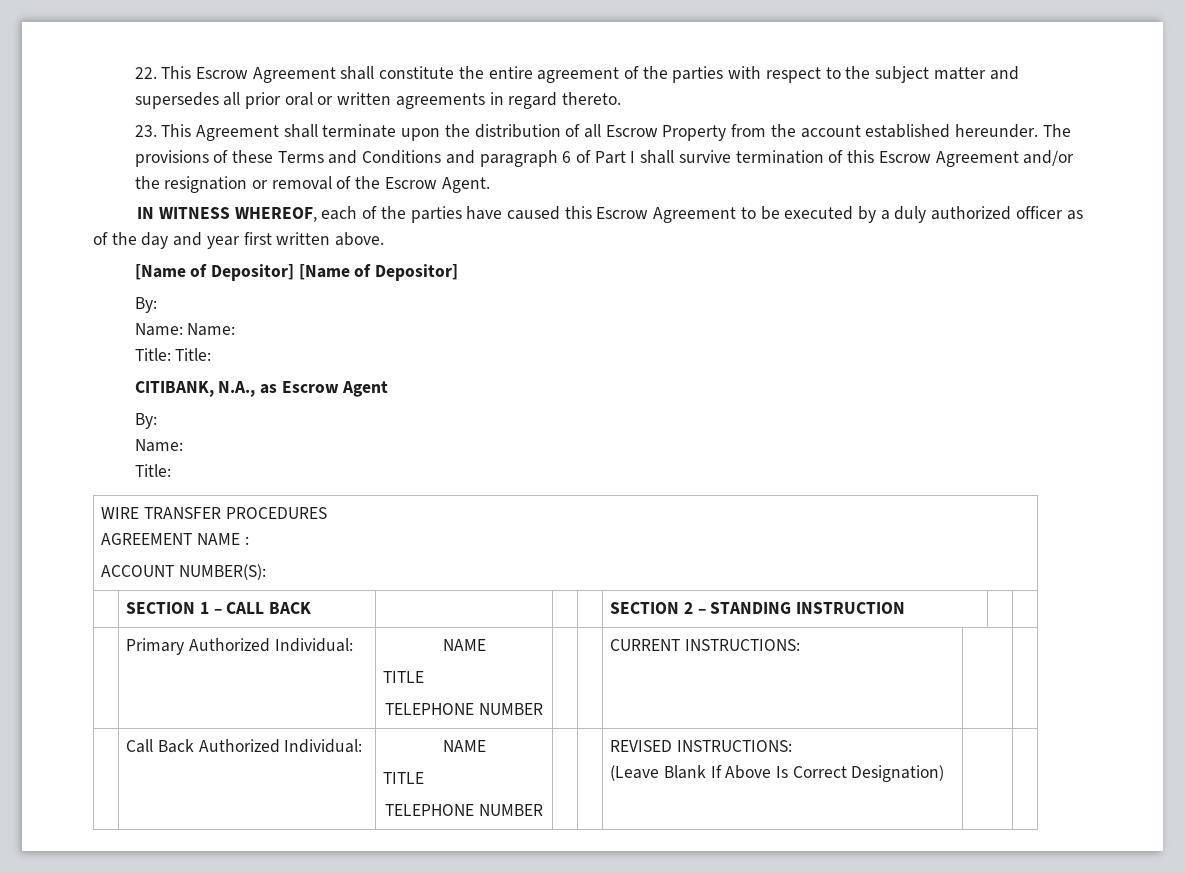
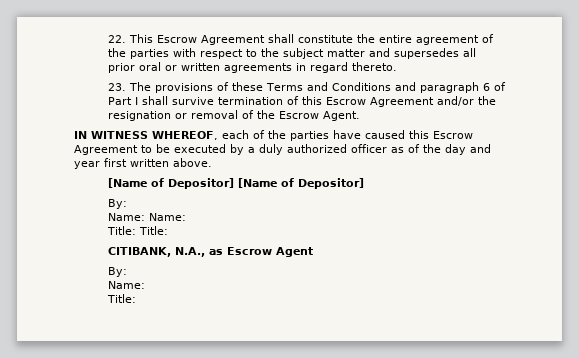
- 23. This Agreement shall terminate upon the distribution of all Escrow Property from the account established hereunder. The provisions of these Terms and Conditions and paragraph 6 of Part I shall survive termination of this Escrow Agreement and/or the resignation or removal of the Escrow Agent.
+ 23. The provisions of these Terms and Conditions and paragraph 6 of Part I shall survive termination of this Escrow Agreement and/or the resignation or removal of the Escrow Agent.
- WIRE TRANSFER PROCEDURES
- AGREEMENT NAME :
- ACCOUNT NUMBER(S):
- | SECTION 1 – CALL BACK | | | | SECTION 2 – STANDING INSTRUCTION | |
- | Primary Authorized Individual: | NAME
- TITLE
- TELEPHONE NUMBER | | | CURRENT INSTRUCTIONS: | |
- | Call Back Authorized Individual: | NAME
- TITLE
- TELEPHONE NUMBER | | | REVISED INSTRUCTIONS:
- (Leave Blank If Above Is Correct Designation) | |

